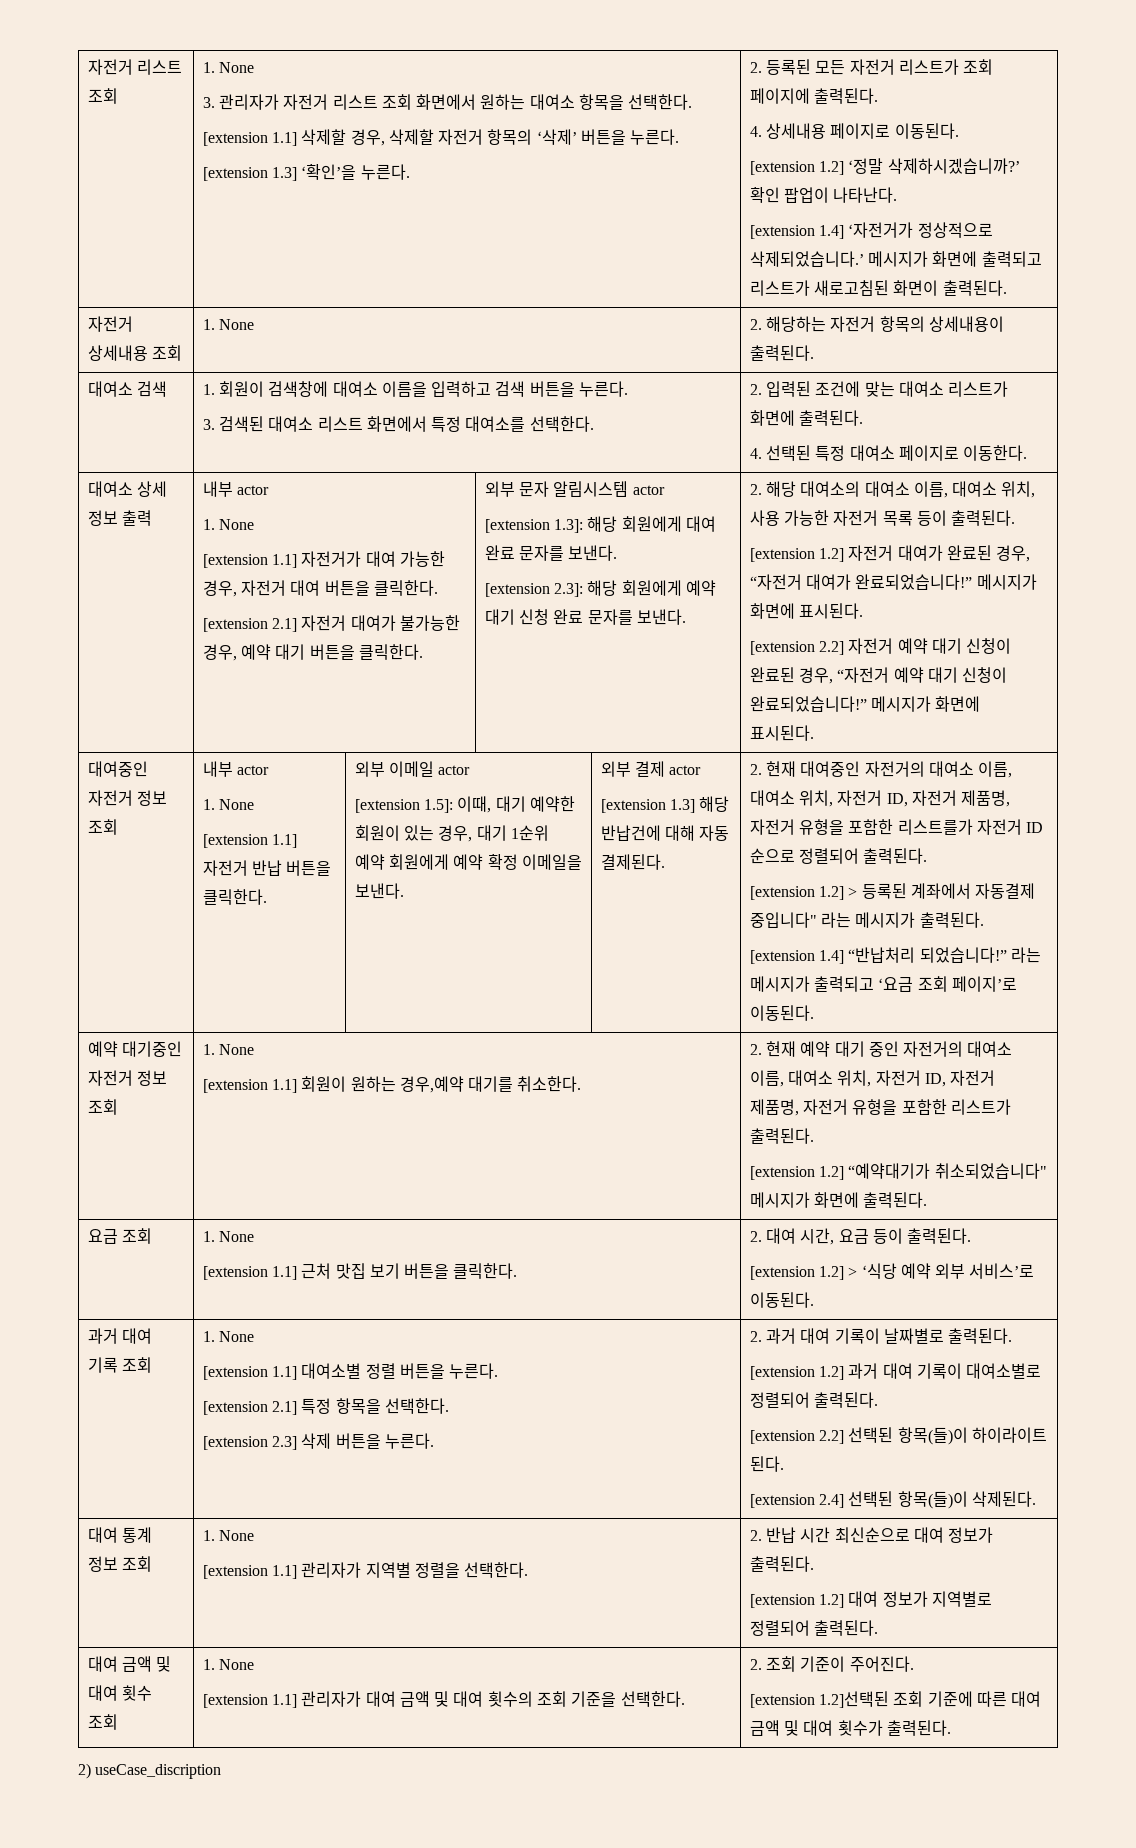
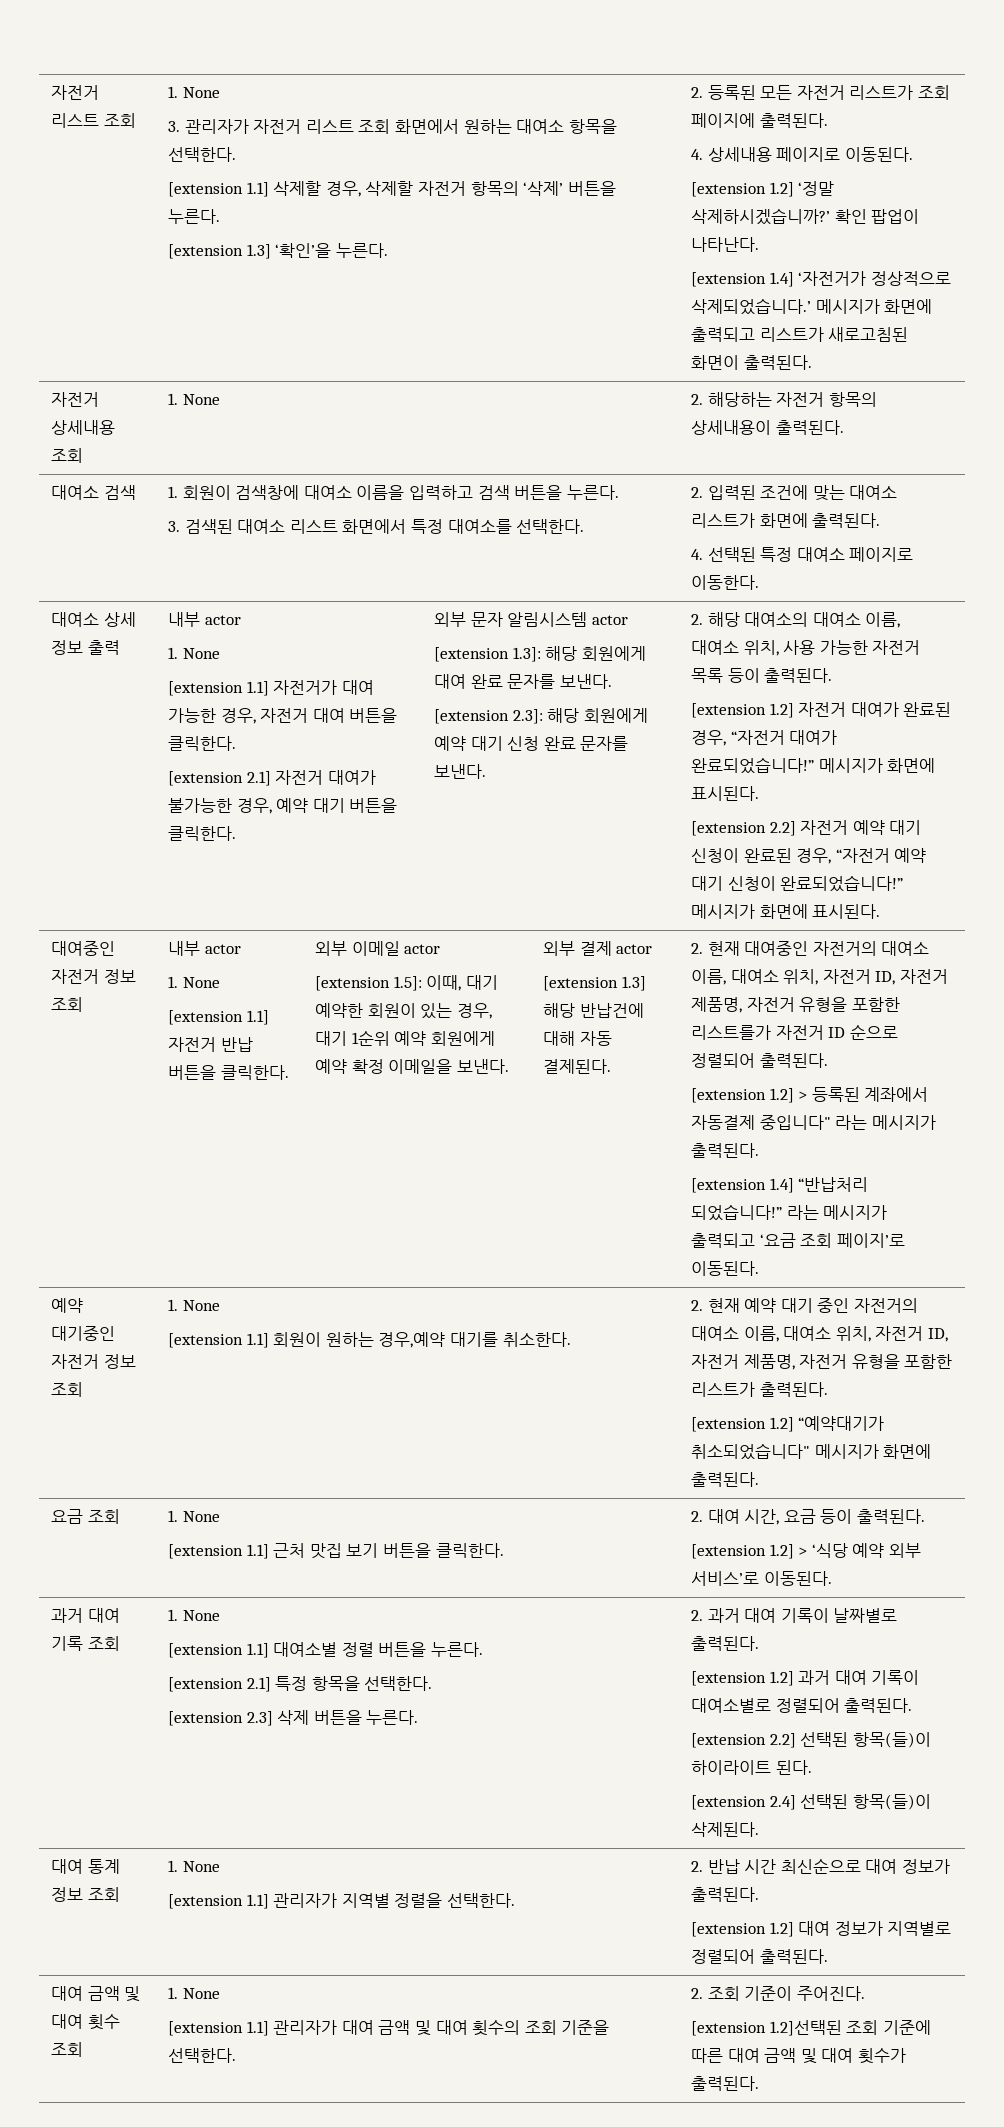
- 2) useCase_discription

